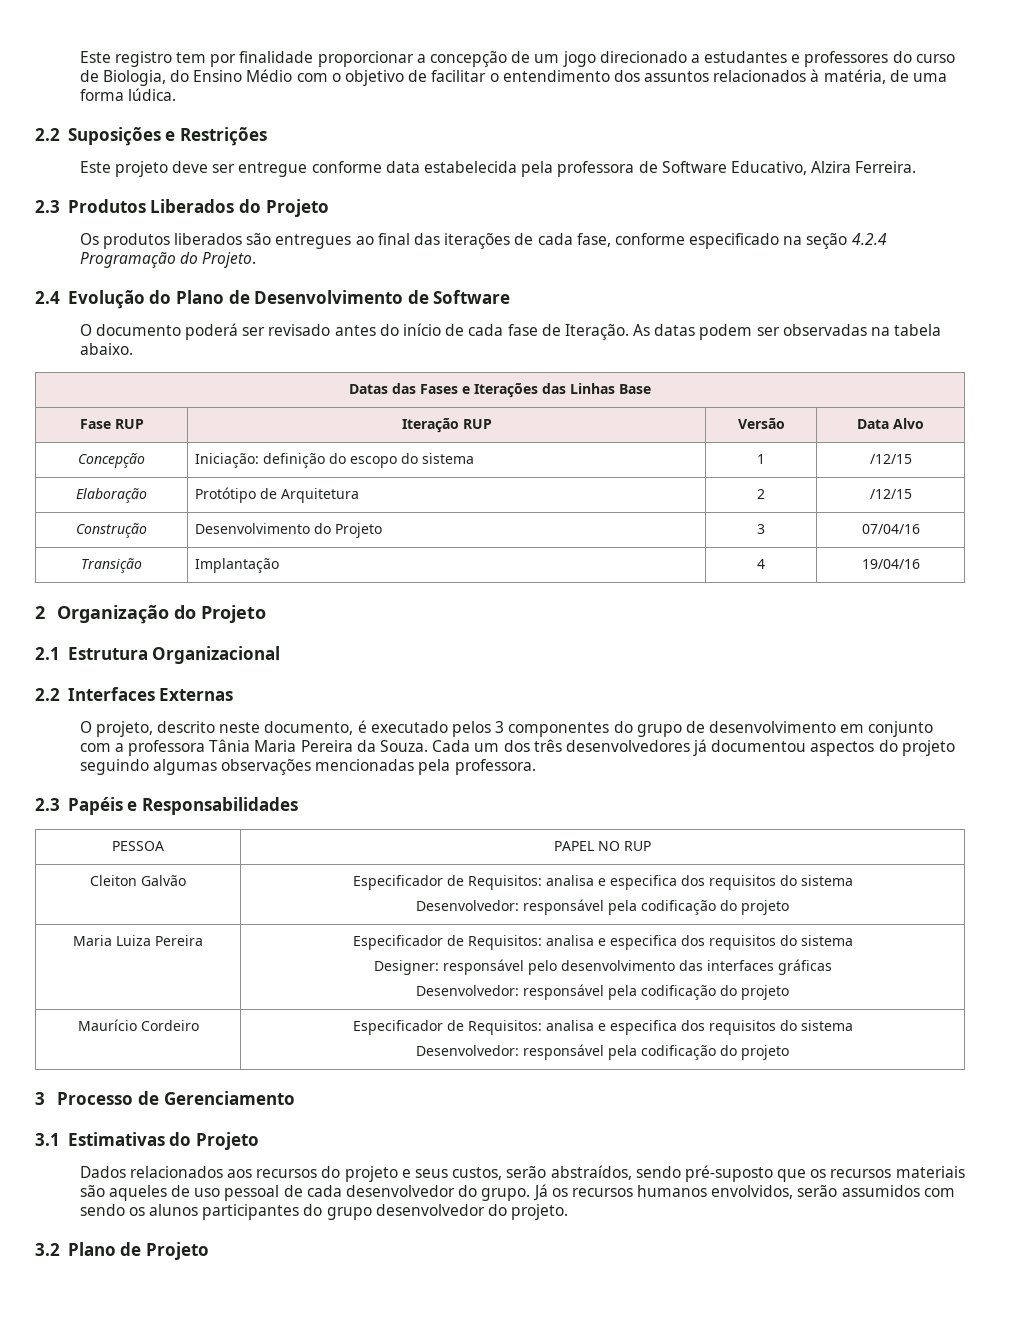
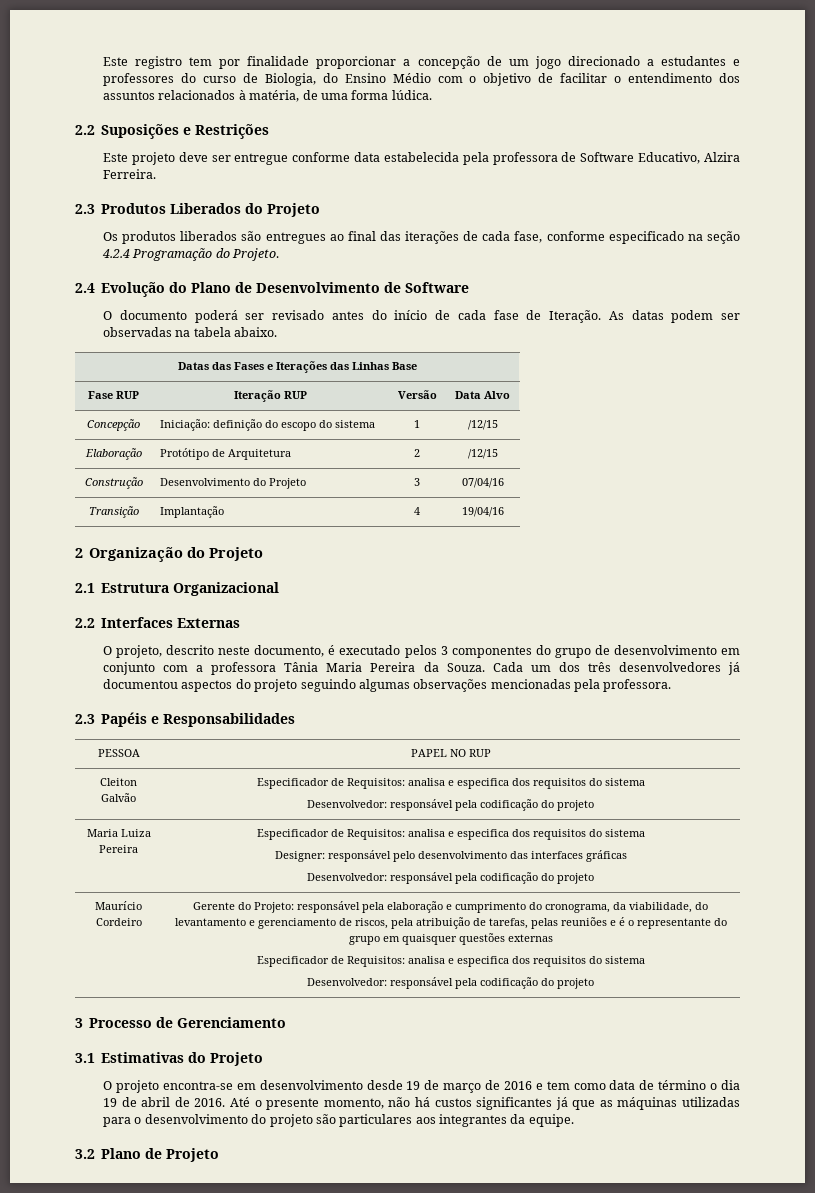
+ Gerente do Projeto: responsável pela elaboração e cumprimento do cronograma, da viabilidade, do levantamento e gerenciamento de riscos, pela atribuição de tarefas, pelas reuniões e é o representante do grupo em quaisquer questões externas
- Dados relacionados aos recursos do projeto e seus custos, serão abstraídos, sendo pré-suposto que os recursos materiais são aqueles de uso pessoal de cada desenvolvedor do grupo. Já os recursos humanos envolvidos, serão assumidos com sendo os alunos participantes do grupo desenvolvedor do projeto.
+ O projeto encontra-se em desenvolvimento desde 19 de março de 2016 e tem como data de término o dia 19 de abril de 2016. Até o presente momento, não há custos significantes já que as máquinas utilizadas para o desenvolvimento do projeto são particulares aos integrantes da equipe.

